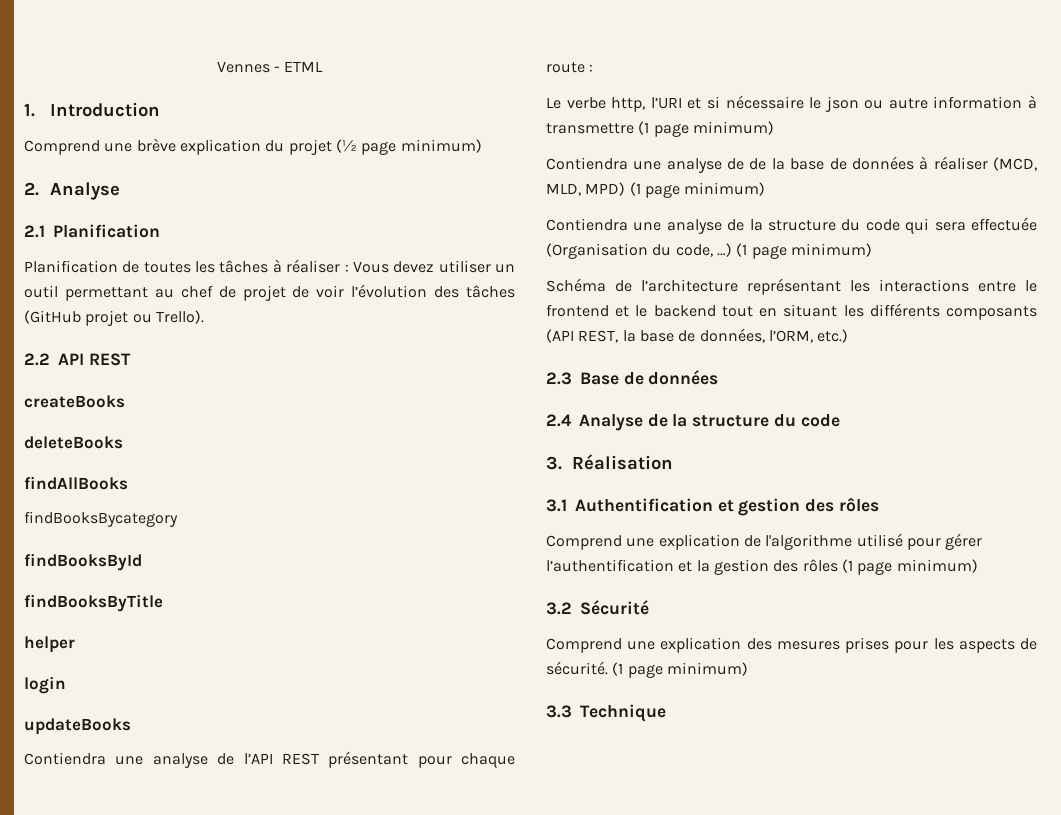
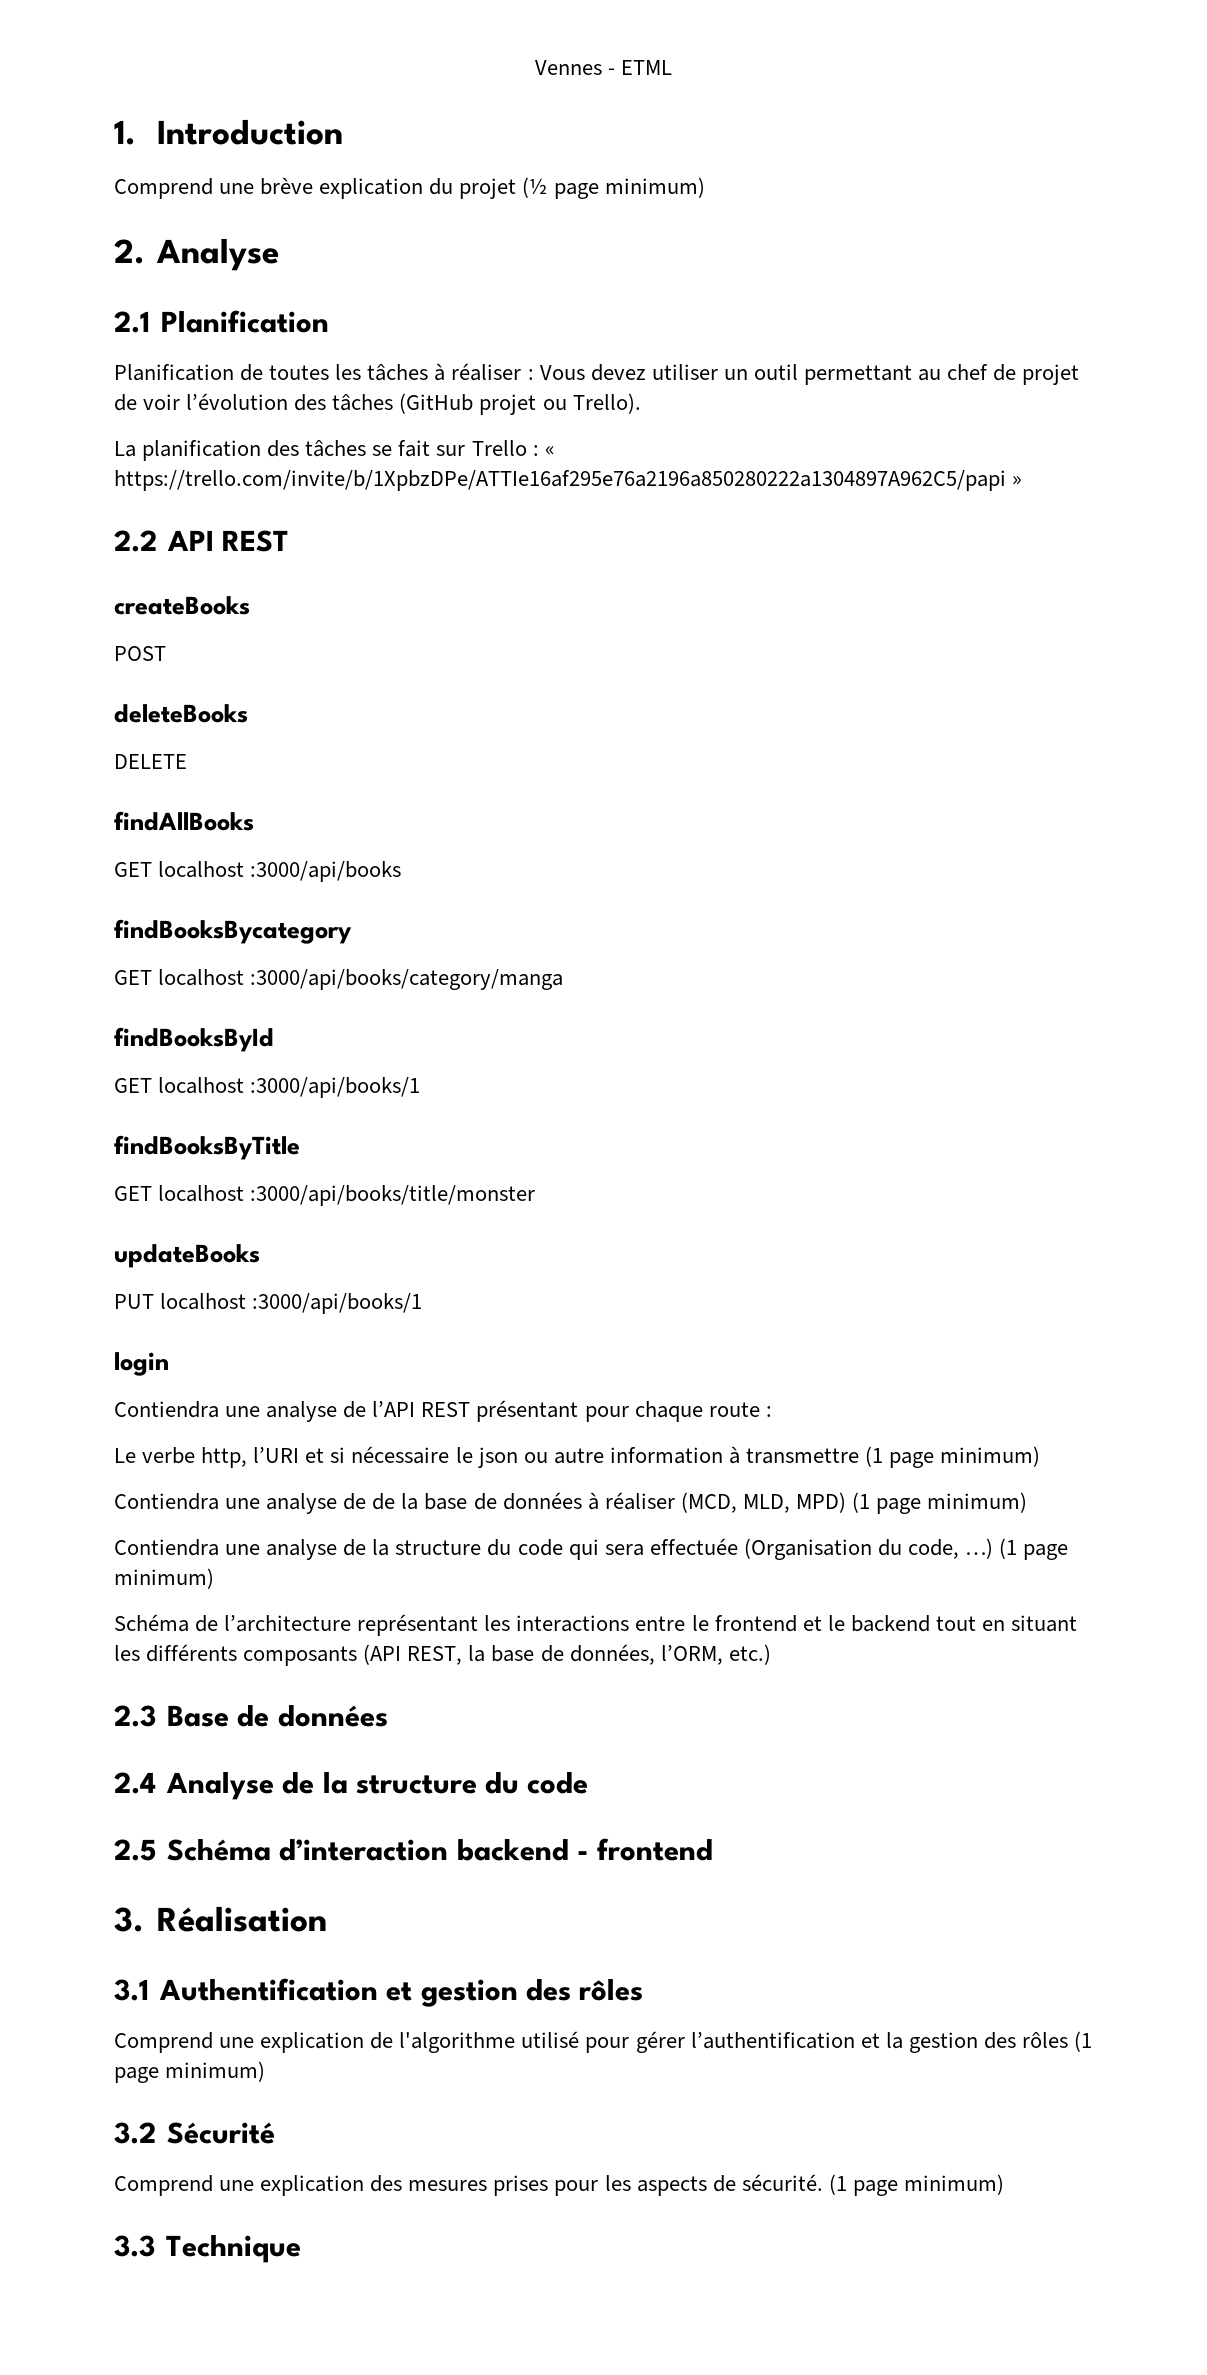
+ La planification des tâches se fait sur Trello : « https://trello.com/invite/b/1XpbzDPe/ATTIe16af295e76a2196a850280222a1304897A962C5/papi »
+ POST
+ DELETE
+ GET localhost :3000/api/books
  findBooksBycategory
+ GET localhost :3000/api/books/category/manga
  findBooksById
+ GET localhost :3000/api/books/1
  findBooksByTitle
- helper
+ GET localhost :3000/api/books/title/monster
+ updateBooks
+ PUT localhost :3000/api/books/1
- updateBooks
+ 2.5 Schéma d’interaction backend - frontend

